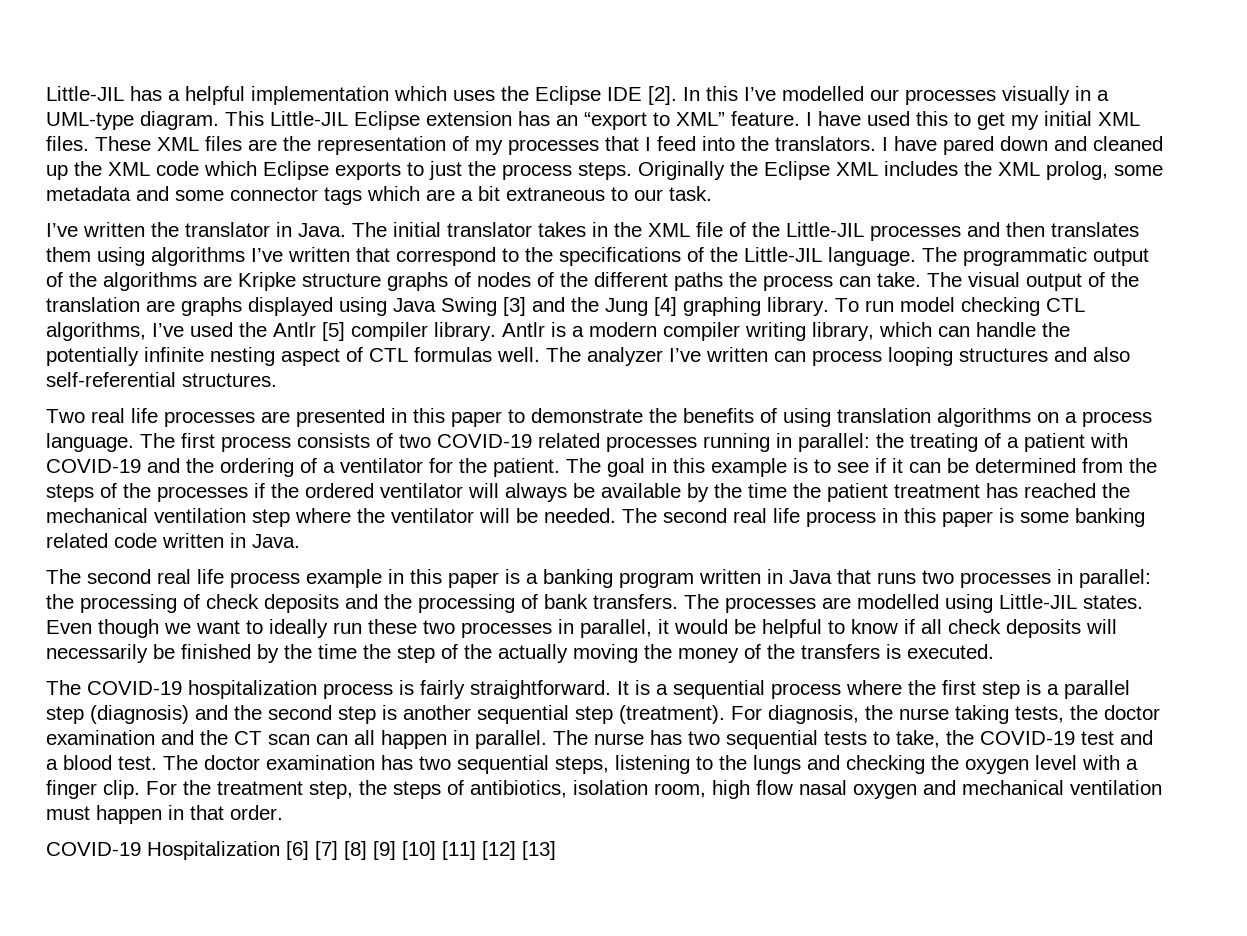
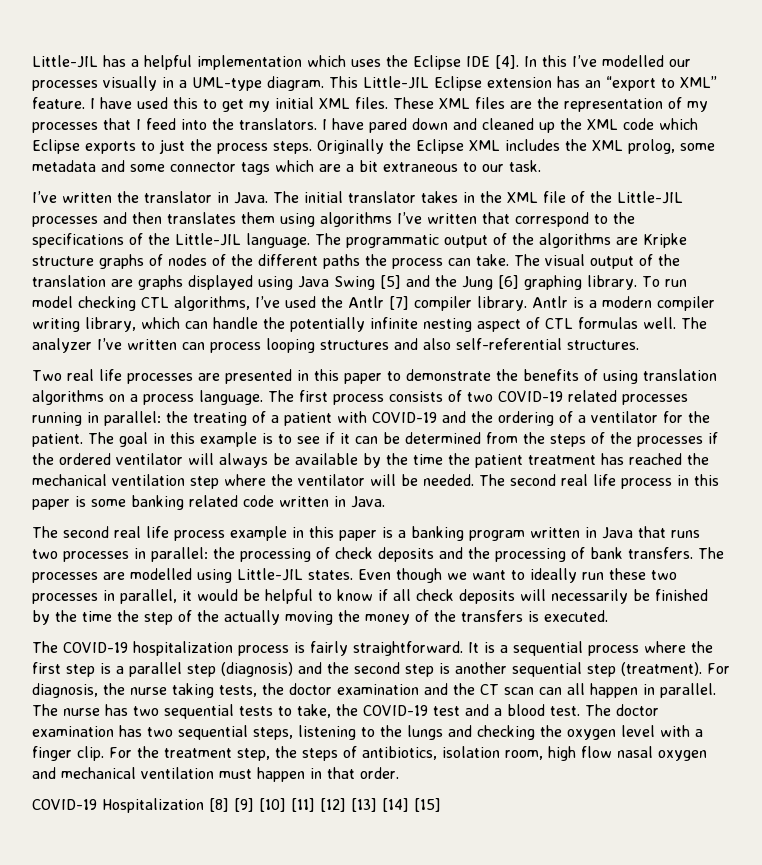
- Little-JIL has a helpful implementation which uses the Eclipse IDE [2].
+ Little-JIL has a helpful implementation which uses the Eclipse IDE [4].
- The visual output of the translation are graphs displayed using Java Swing [3] and the Jung [4] graphing library.
+ The visual output of the translation are graphs displayed using Java Swing [5] and the Jung [6] graphing library.
- To run model checking CTL algorithms, I’ve used the Antlr [5] compiler library.
+ To run model checking CTL algorithms, I’ve used the Antlr [7] compiler library.
- COVID-19 Hospitalization [6] [7] [8] [9] [10] [11] [12] [13]
+ COVID-19 Hospitalization [8] [9] [10] [11] [12] [13] [14] [15]

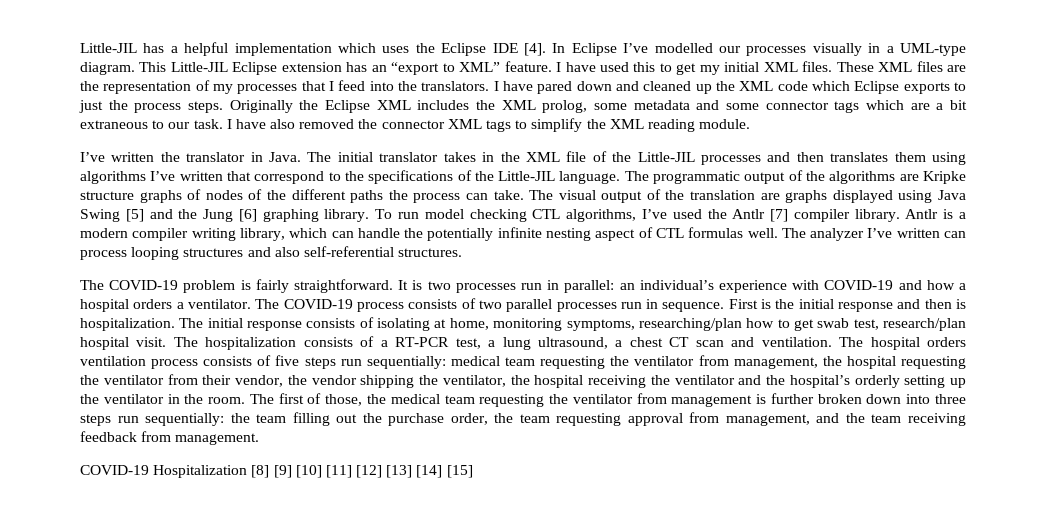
- In this I’ve modelled our processes visually in a UML-type diagram.
+ In Eclipse I’ve modelled our processes visually in a UML-type diagram.
+ I have also removed the connector XML tags to simplify the XML reading module.
- Two real life processes are presented in this paper to demonstrate the benefits of using translation algorithms on a process language. The first process consists of two COVID-19 related processes running in parallel: the treating of a patient with COVID-19 and the ordering of a ventilator for the patient. The goal in this example is to see if it can be determined from the steps of the processes if the ordered ventilator will always be available by the time the patient treatment has reached the mechanical ventilation step where the ventilator will be needed. The second real life process in this paper is some banking related code written in Java.
- The second real life process example in this paper is a banking program written in Java that runs two processes in parallel: the processing of check deposits and the processing of bank transfers. The processes are modelled using Little-JIL states. Even though we want to ideally run these two processes in parallel, it would be helpful to know if all check deposits will necessarily be finished by the time the step of the actually moving the money of the transfers is executed.
- The COVID-19 hospitalization process is fairly straightforward.
+ The COVID-19 problem is fairly straightforward.
- It is a sequential process where the first step is a parallel step (diagnosis) and the second step is another sequential step (treatment). For diagnosis, the nurse taking tests, the doctor examination and the CT scan can all happen in parallel. The nurse has two sequential tests to take, the COVID-19 test and a blood test. The doctor examination has two sequential steps, listening to the lungs and checking the oxygen level with a finger clip. For the treatment step, the steps of antibiotics, isolation room, high flow nasal oxygen and mechanical ventilation must happen in that order.
+ It is two processes run in parallel: an individual’s experience with COVID-19 and how a hospital orders a ventilator. The COVID-19 process consists of two parallel processes run in sequence. First is the initial response and then is hospitalization. The initial response consists of isolating at home, monitoring symptoms, researching/plan how to get swab test, research/plan hospital visit. The hospitalization consists of a RT-PCR test, a lung ultrasound, a chest CT scan and ventilation. The hospital orders ventilation process consists of five steps run sequentially: medical team requesting the ventilator from management, the hospital requesting the ventilator from their vendor, the vendor shipping the ventilator, the hospital receiving the ventilator and the hospital’s orderly setting up the ventilator in the room. The first of those, the medical team requesting the ventilator from management is further broken down into three steps run sequentially: the team filling out the purchase order, the team requesting approval from management, and the team receiving feedback from management.

